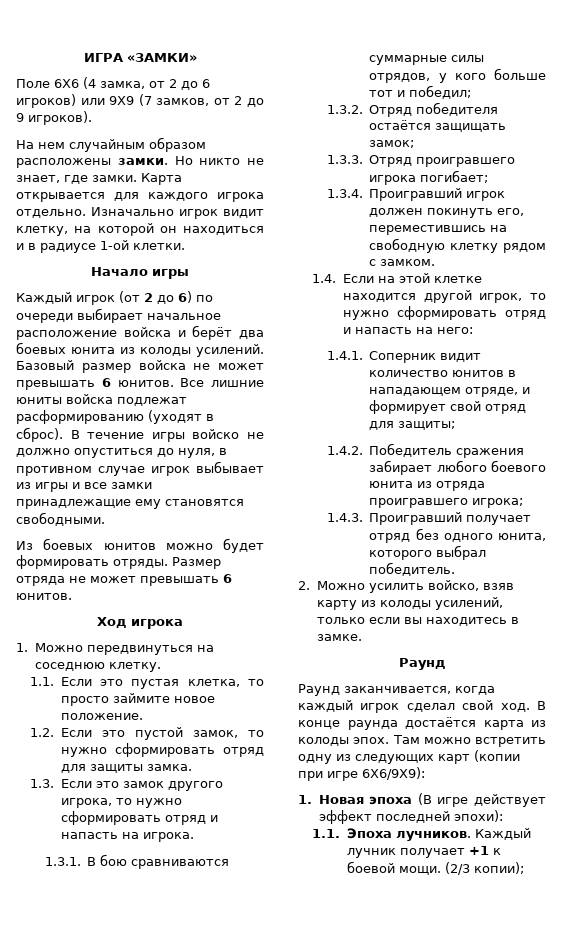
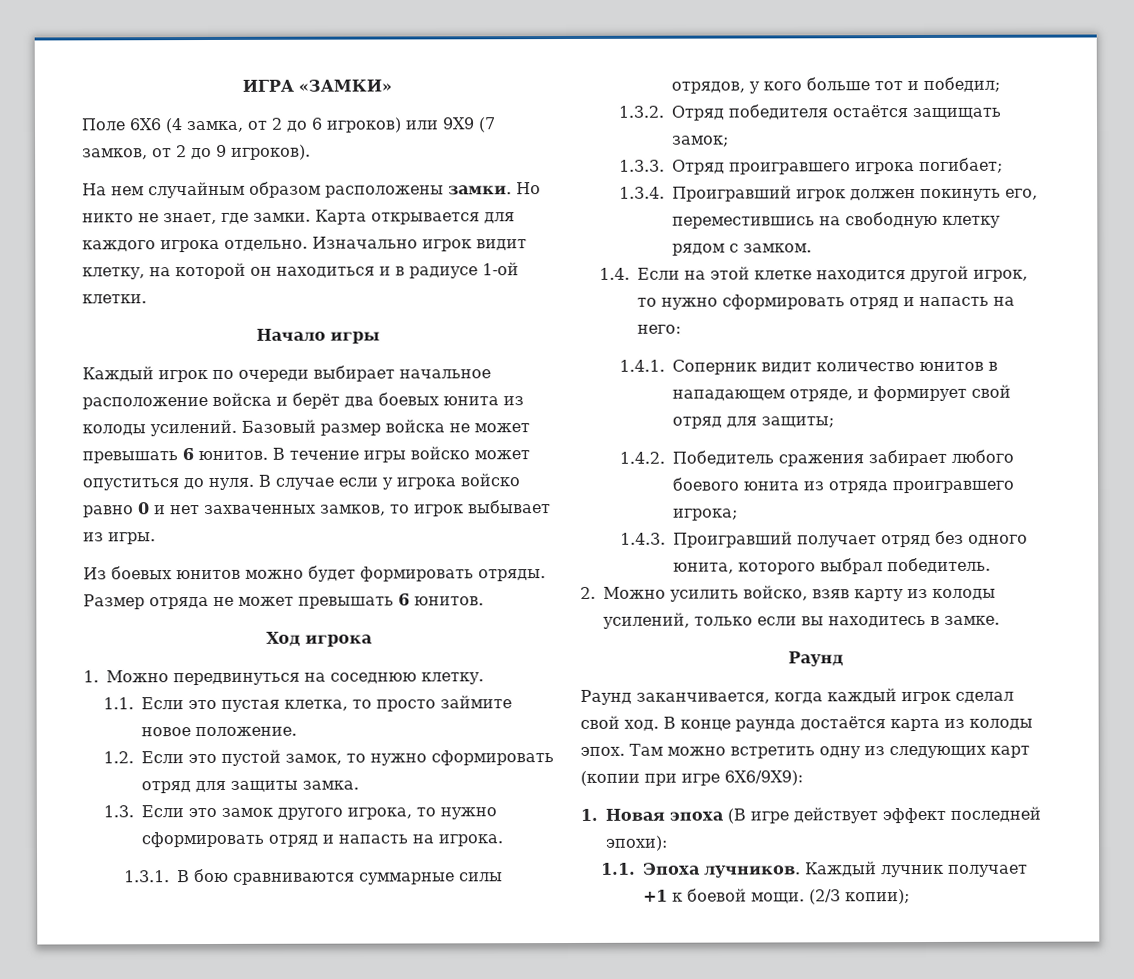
- Каждый игрок (от 2 до 6) по очереди выбирает начальное расположение войска и берёт два боевых юнита из колоды усилений.
+ Каждый игрок по очереди выбирает начальное расположение войска и берёт два боевых юнита из колоды усилений.
- Все лишние юниты войска подлежат расформированию (уходят в сброс). В течение игры войско не должно опуститься до нуля, в противном случае игрок выбывает из игры и все замки принадлежащие ему становятся свободными.
+ В течение игры войско может опуститься до нуля. В случае если у игрока войско равно 0 и нет захваченных замков, то игрок выбывает из игры.

